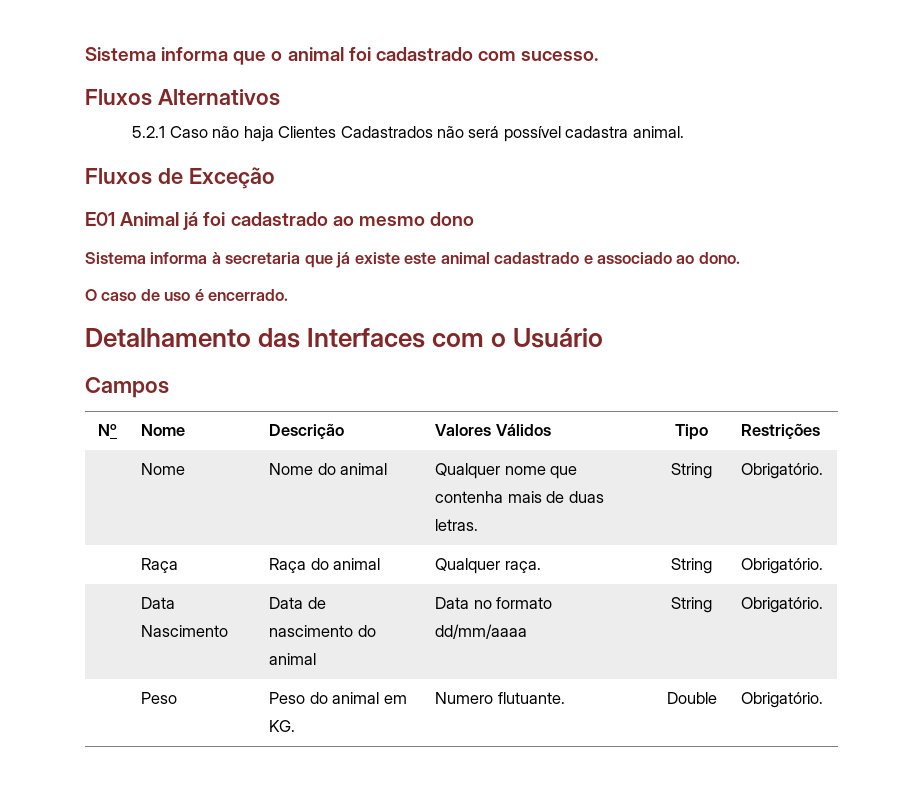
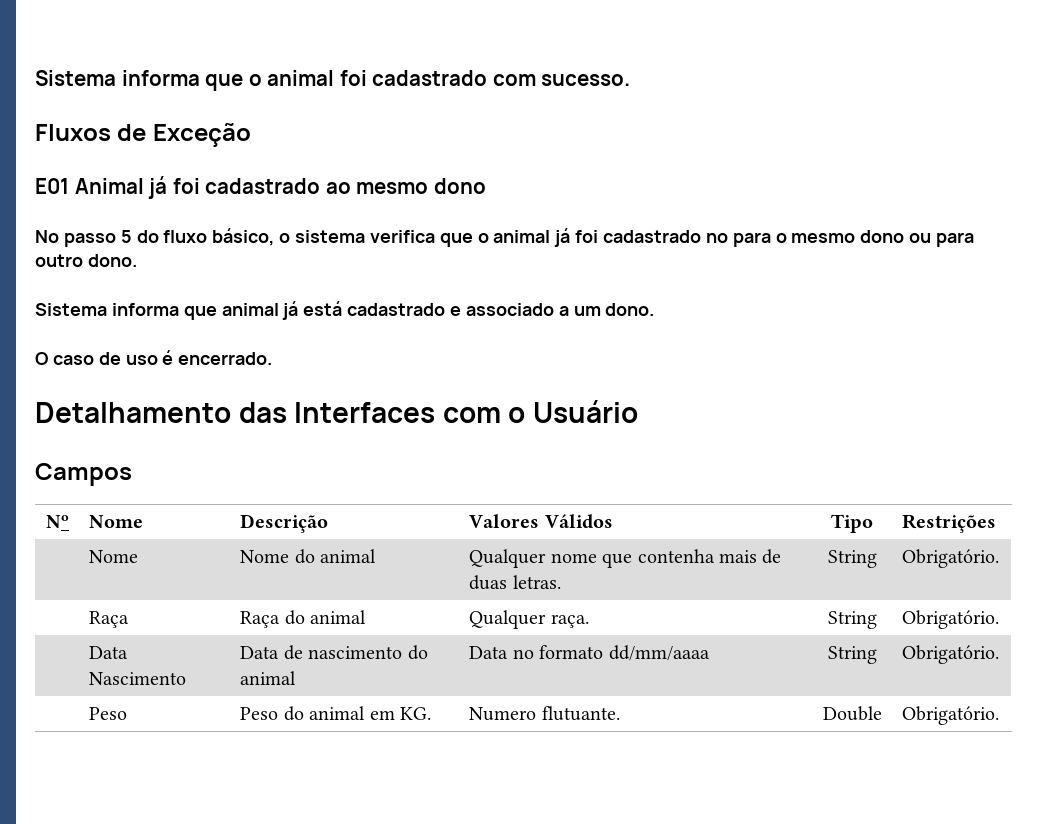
- Fluxos Alternativos
- 5.2.1 Caso não haja Clientes Cadastrados não será possível cadastra animal.
- Sistema informa à secretaria que já existe este animal cadastrado e associado ao dono.
+ No passo 5 do fluxo básico, o sistema verifica que o animal já foi cadastrado no para o mesmo dono ou para outro dono.
+ Sistema informa que animal já está cadastrado e associado a um dono.

